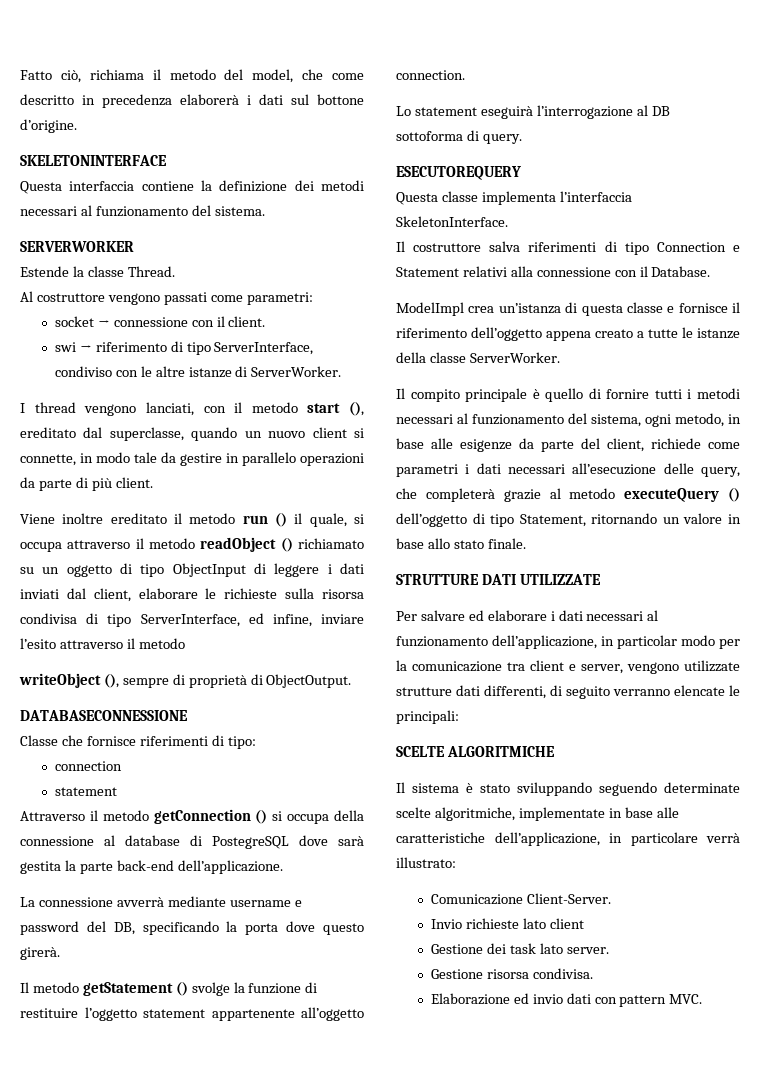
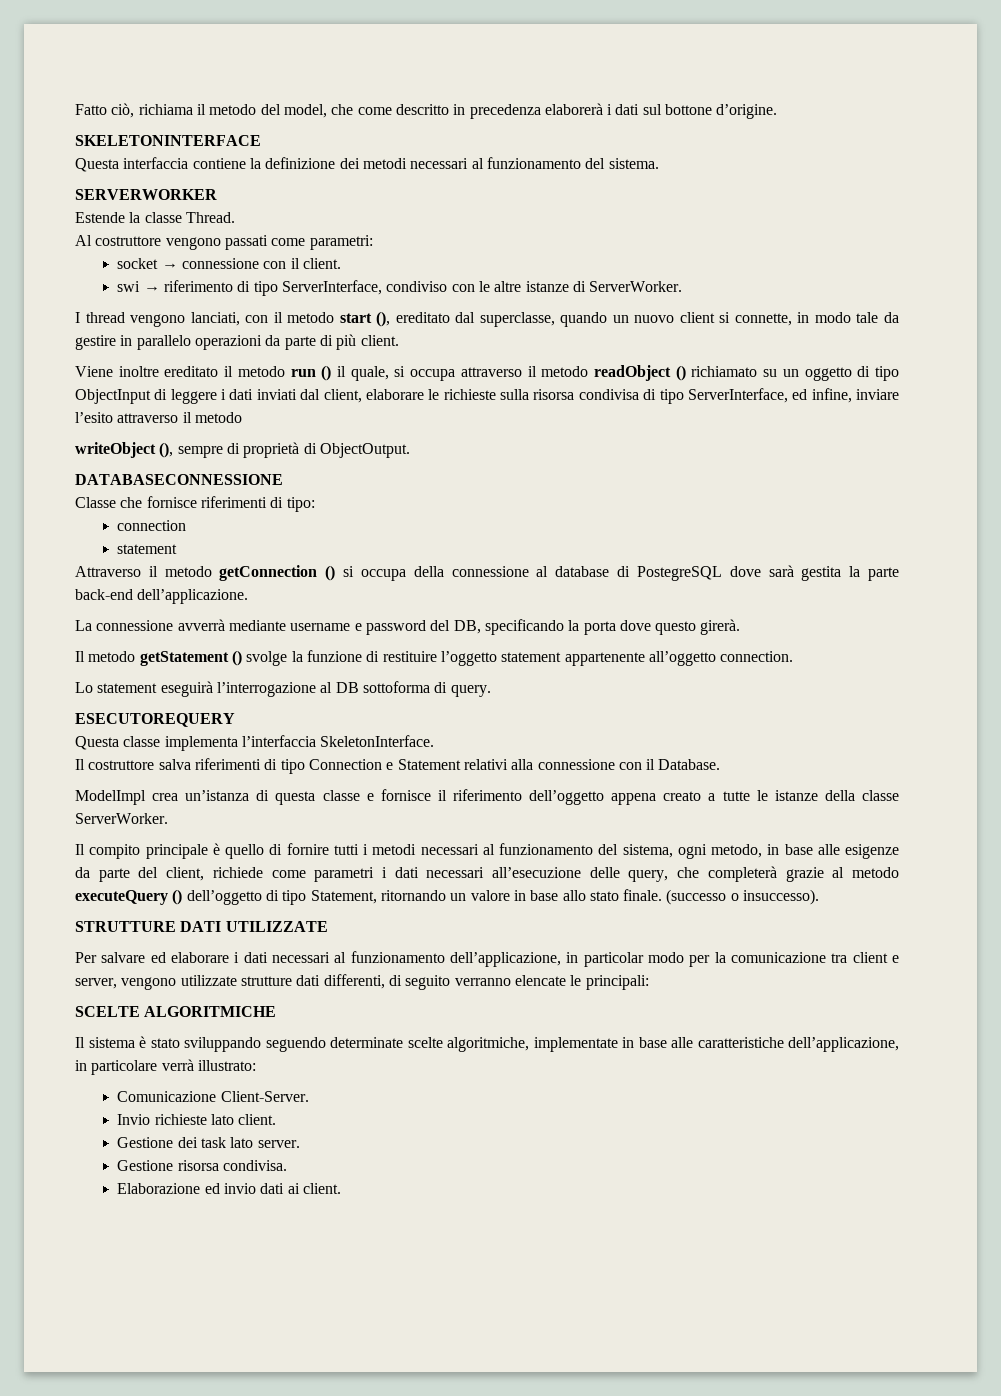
+ (successo o insuccesso).
- Invio richieste lato client
+ Invio richieste lato client.
- Elaborazione ed invio dati con pattern MVC.
+ Elaborazione ed invio dati ai client.

